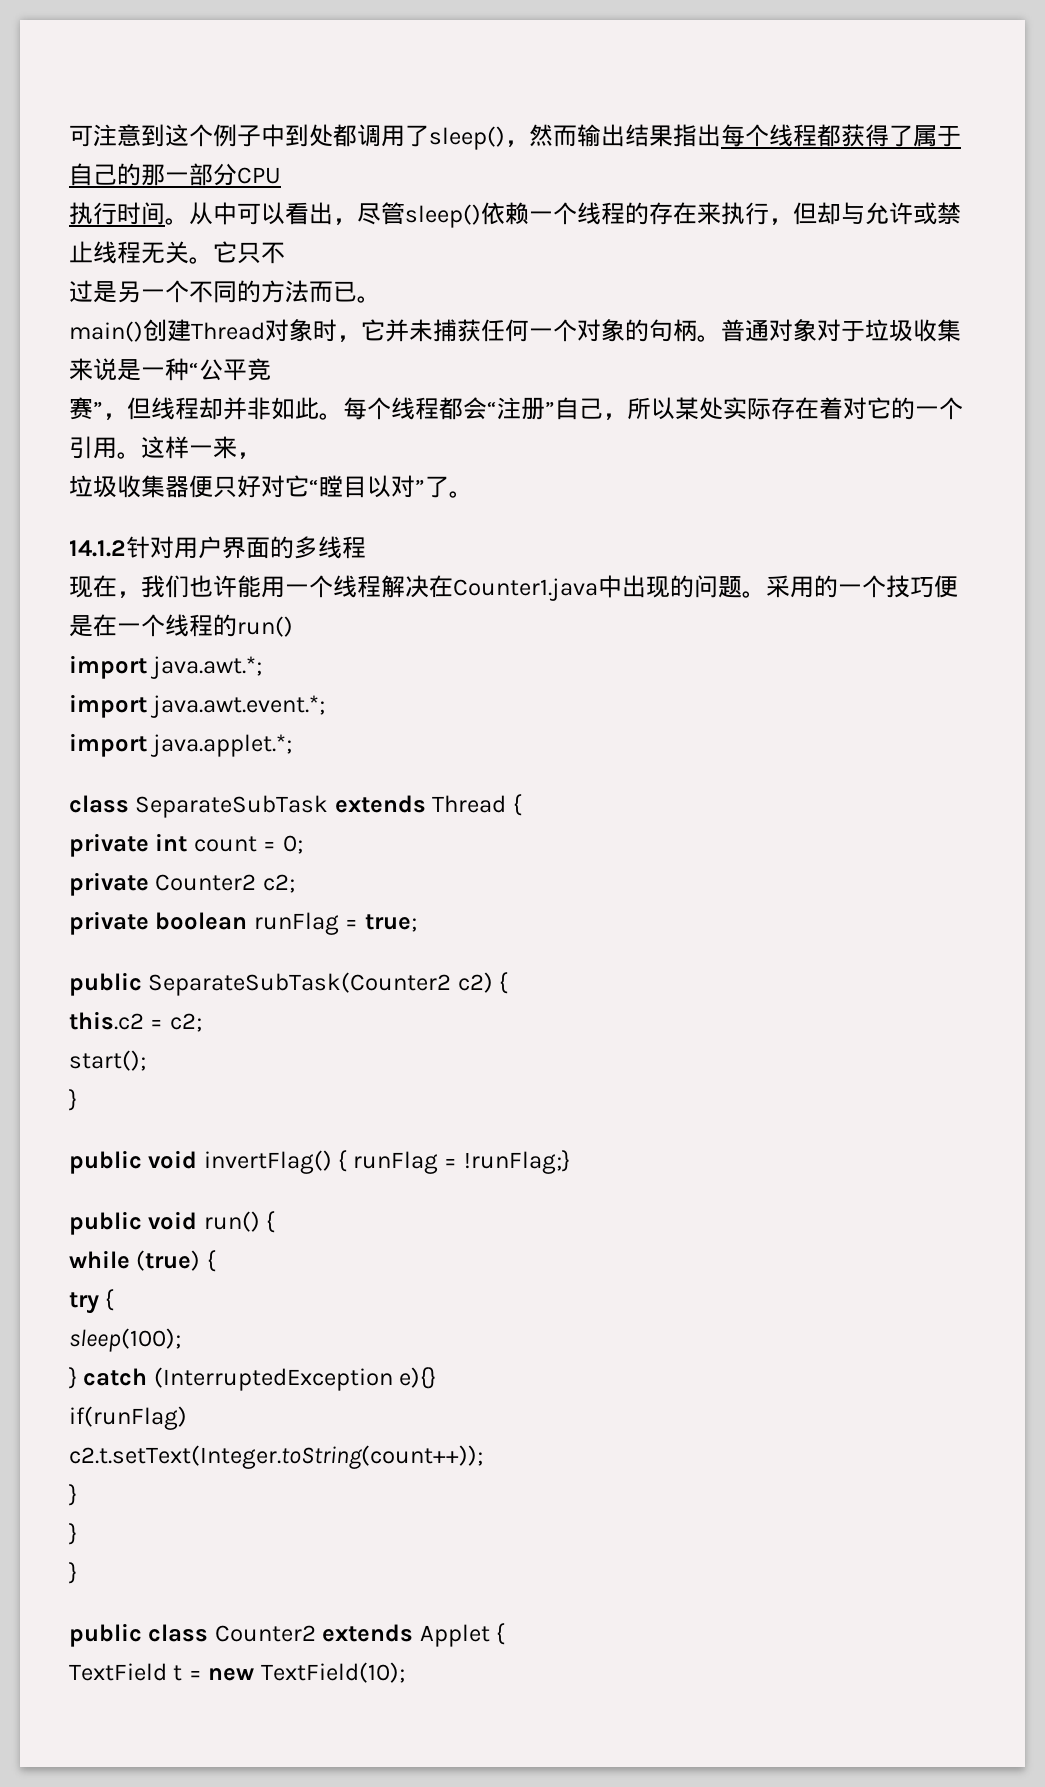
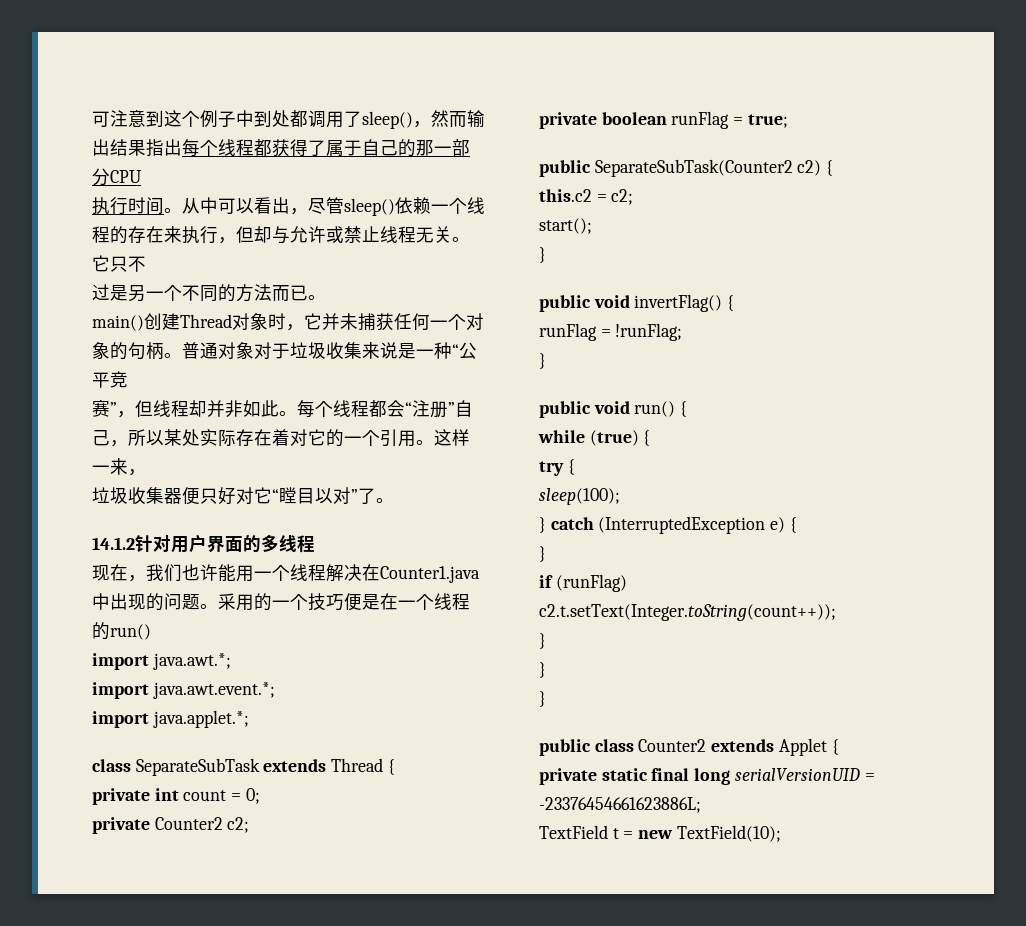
- public void invertFlag() { runFlag = !runFlag;}
+ public void invertFlag() {
+ runFlag = !runFlag;
+ }
- } catch (InterruptedException e){}
- if(runFlag)
+ } catch (InterruptedException e) {
+ }
+ if (runFlag)
+ private static final long serialVersionUID = -23376454661623886L;

